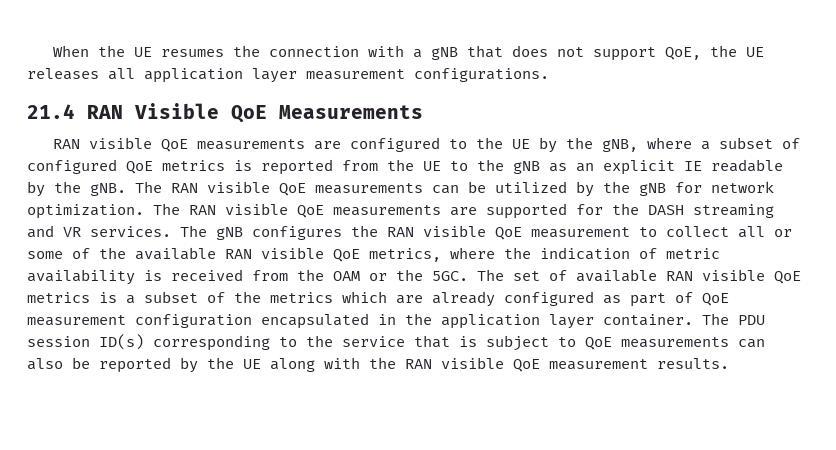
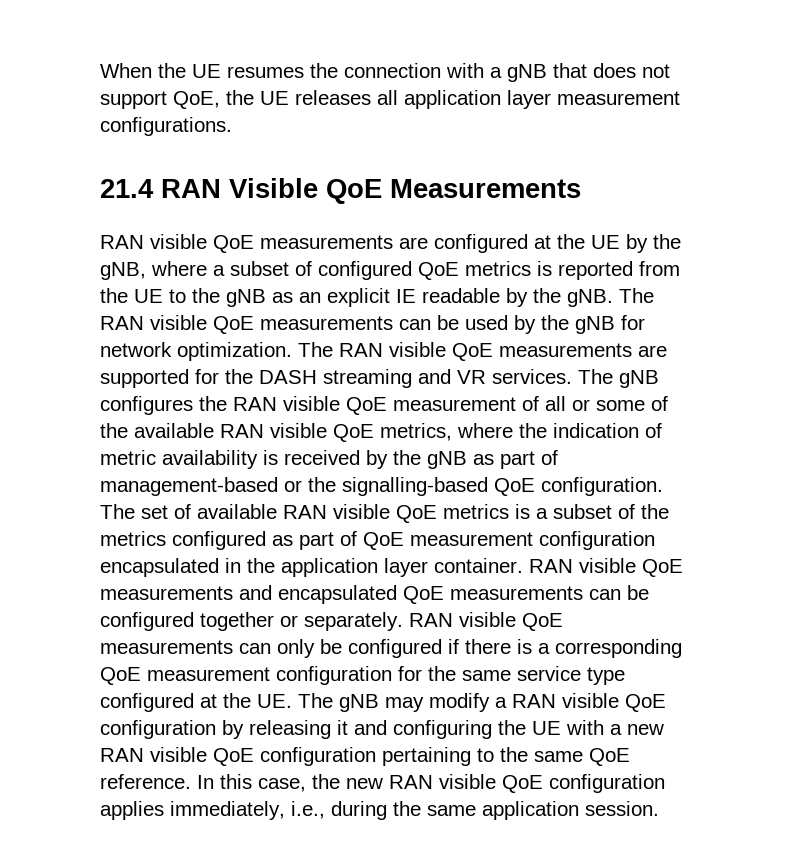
- RAN visible QoE measurements are configured to the UE by the gNB, where a subset of configured QoE metrics is reported from the UE to the gNB as an explicit IE readable by the gNB.
+ RAN visible QoE measurements are configured at the UE by the gNB, where a subset of configured QoE metrics is reported from the UE to the gNB as an explicit IE readable by the gNB.
- The RAN visible QoE measurements can be utilized by the gNB for network optimization.
+ The RAN visible QoE measurements can be used by the gNB for network optimization.
- The gNB configures the RAN visible QoE measurement to collect all or some of the available RAN visible QoE metrics, where the indication of metric availability is received from the OAM or the 5GC.
+ The gNB configures the RAN visible QoE measurement of all or some of the available RAN visible QoE metrics, where the indication of metric availability is received by the gNB as part of management-based or the signalling-based QoE configuration.
- The set of available RAN visible QoE metrics is a subset of the metrics which are already configured as part of QoE measurement configuration encapsulated in the application layer container.
+ The set of available RAN visible QoE metrics is a subset of the metrics configured as part of QoE measurement configuration encapsulated in the application layer container.
- The PDU session ID(s) corresponding to the service that is subject to QoE measurements can also be reported by the UE along with the RAN visible QoE measurement results.
+ RAN visible QoE measurements and encapsulated QoE measurements can be configured together or separately. RAN visible QoE measurements can only be configured if there is a corresponding QoE measurement configuration for the same service type configured at the UE. The gNB may modify a RAN visible QoE configuration by releasing it and configuring the UE with a new RAN visible QoE configuration pertaining to the same QoE reference. In this case, the new RAN visible QoE configuration applies immediately, i.e., during the same application session.

